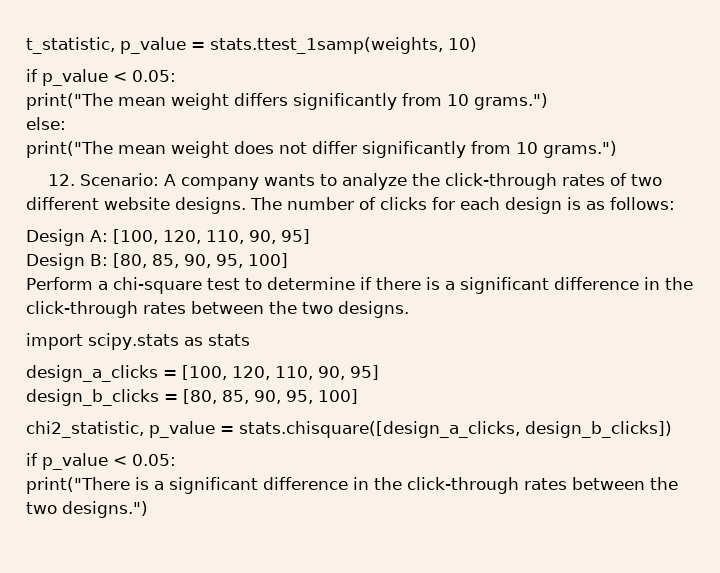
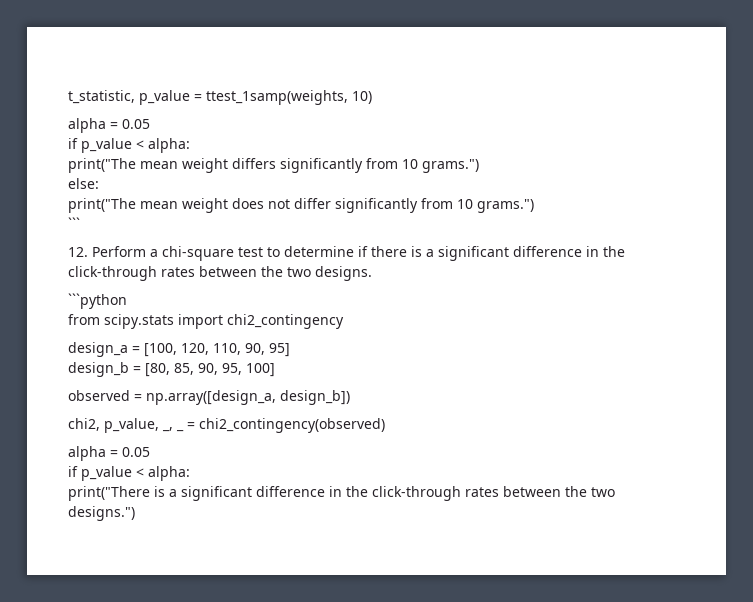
- t_statistic, p_value = stats.ttest_1samp(weights, 10)
- if p_value < 0.05:
+ t_statistic, p_value = ttest_1samp(weights, 10)
+ alpha = 0.05
+ if p_value < alpha:
+ ```
- 12. Scenario: A company wants to analyze the click-through rates of two different website designs. The number of clicks for each design is as follows:
- Design A: [100, 120, 110, 90, 95]
- Design B: [80, 85, 90, 95, 100]
- Perform a chi-square test to determine if there is a significant difference in the click-through rates between the two designs.
+ 12. Perform a chi-square test to determine if there is a significant difference in the click-through rates between the two designs.
- import scipy.stats as stats
- design_a_clicks = [100, 120, 110, 90, 95]
+ ```python
+ from scipy.stats import chi2_contingency
+ design_a = [100, 120, 110, 90, 95]
- design_b_clicks = [80, 85, 90, 95, 100]
+ design_b = [80, 85, 90, 95, 100]
- chi2_statistic, p_value = stats.chisquare([design_a_clicks, design_b_clicks])
- if p_value < 0.05:
+ observed = np.array([design_a, design_b])
+ chi2, p_value, _, _ = chi2_contingency(observed)
+ alpha = 0.05
+ if p_value < alpha:

